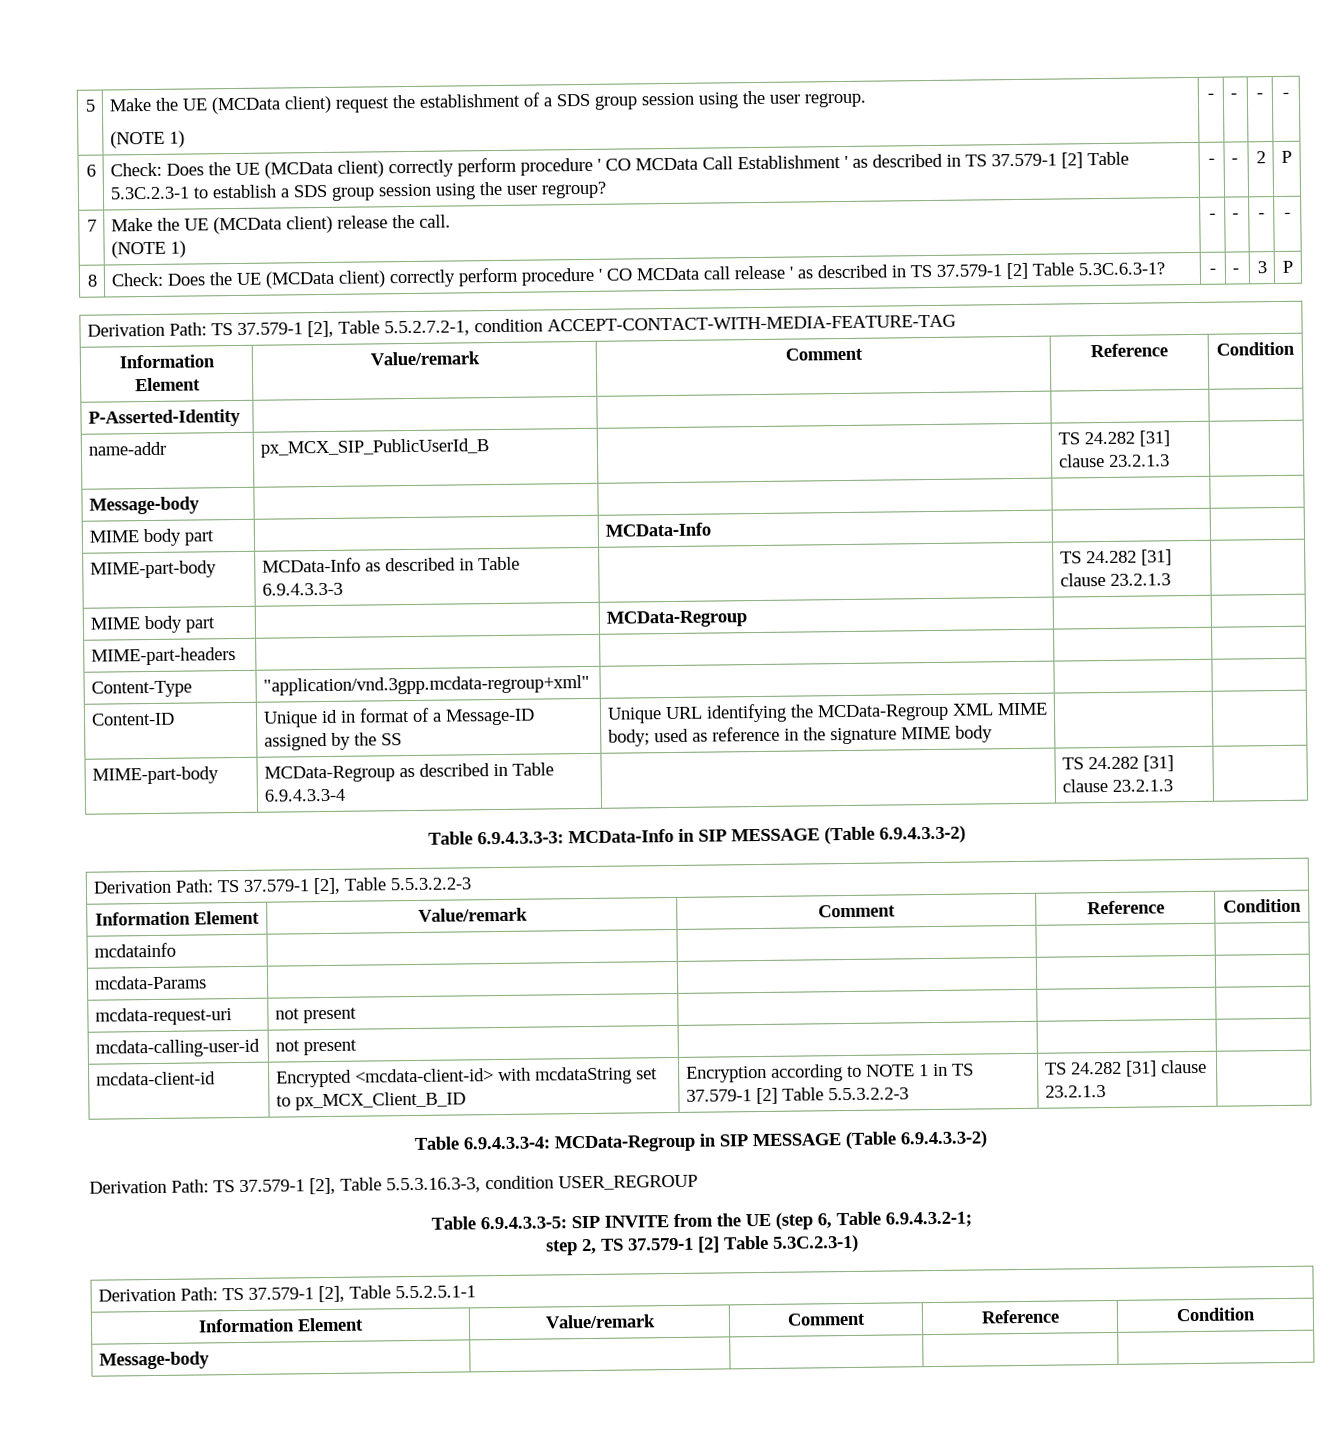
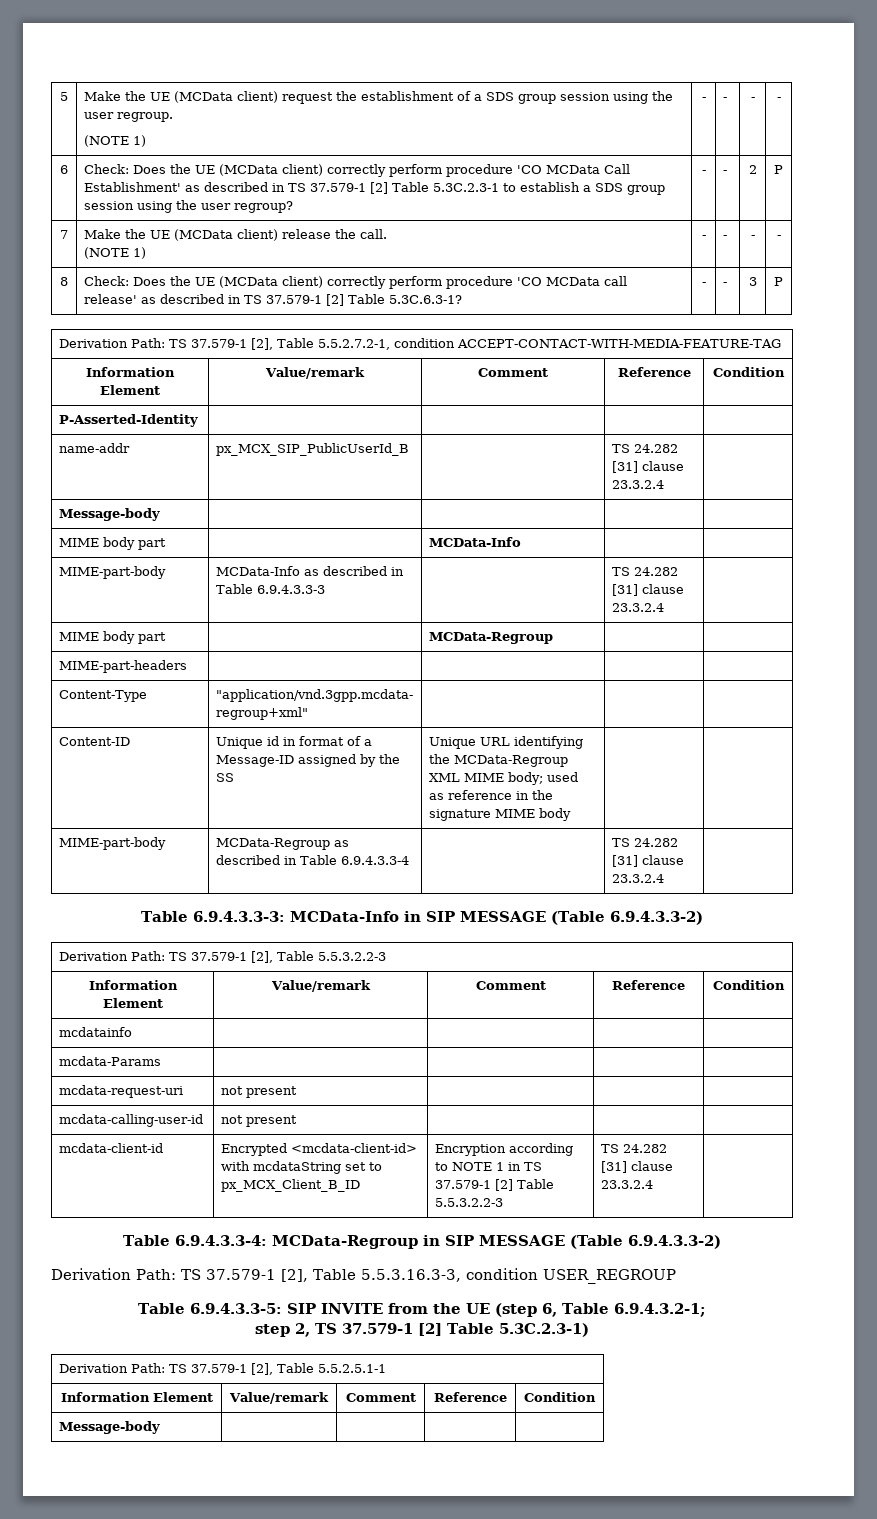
- 6 | Check: Does the UE (MCData client) correctly perform procedure ' CO MCData Call Establishment ' as described in TS 37.579-1 [2] Table 5.3C.2.3-1 to establish a SDS group session using the user regroup? | - | - | 2 | P
+ 6 | Check: Does the UE (MCData client) correctly perform procedure 'CO MCData Call Establishment' as described in TS 37.579-1 [2] Table 5.3C.2.3-1 to establish a SDS group session using the user regroup? | - | - | 2 | P
- 8 | Check: Does the UE (MCData client) correctly perform procedure ' CO MCData call release ' as described in TS 37.579-1 [2] Table 5.3C.6.3-1? | - | - | 3 | P
+ 8 | Check: Does the UE (MCData client) correctly perform procedure 'CO MCData call release' as described in TS 37.579-1 [2] Table 5.3C.6.3-1? | - | - | 3 | P
- name-addr | px_MCX_SIP_PublicUserId_B | | TS 24.282 [31] clause 23.2.1.3 |
+ name-addr | px_MCX_SIP_PublicUserId_B | | TS 24.282 [31] clause 23.3.2.4 |
- MIME-part-body | MCData-Info as described in Table 6.9.4.3.3-3 | | TS 24.282 [31] clause 23.2.1.3 |
+ MIME-part-body | MCData-Info as described in Table 6.9.4.3.3-3 | | TS 24.282 [31] clause 23.3.2.4 |
- MIME-part-body | MCData-Regroup as described in Table 6.9.4.3.3-4 | | TS 24.282 [31] clause 23.2.1.3 |
+ MIME-part-body | MCData-Regroup as described in Table 6.9.4.3.3-4 | | TS 24.282 [31] clause 23.3.2.4 |
- mcdata-client-id | Encrypted <mcdata-client-id> with mcdataString set to px_MCX_Client_B_ID | Encryption according to NOTE 1 in TS 37.579-1 [2] Table 5.5.3.2.2-3 | TS 24.282 [31] clause 23.2.1.3 |
+ mcdata-client-id | Encrypted <mcdata-client-id> with mcdataString set to px_MCX_Client_B_ID | Encryption according to NOTE 1 in TS 37.579-1 [2] Table 5.5.3.2.2-3 | TS 24.282 [31] clause 23.3.2.4 |

